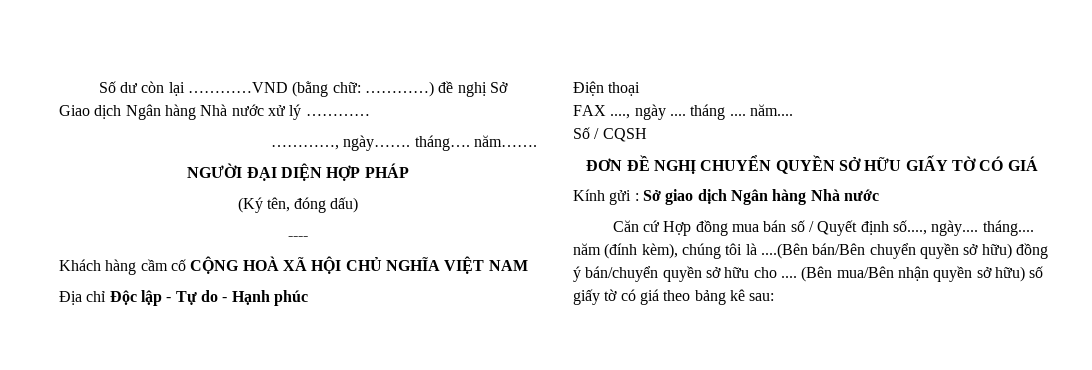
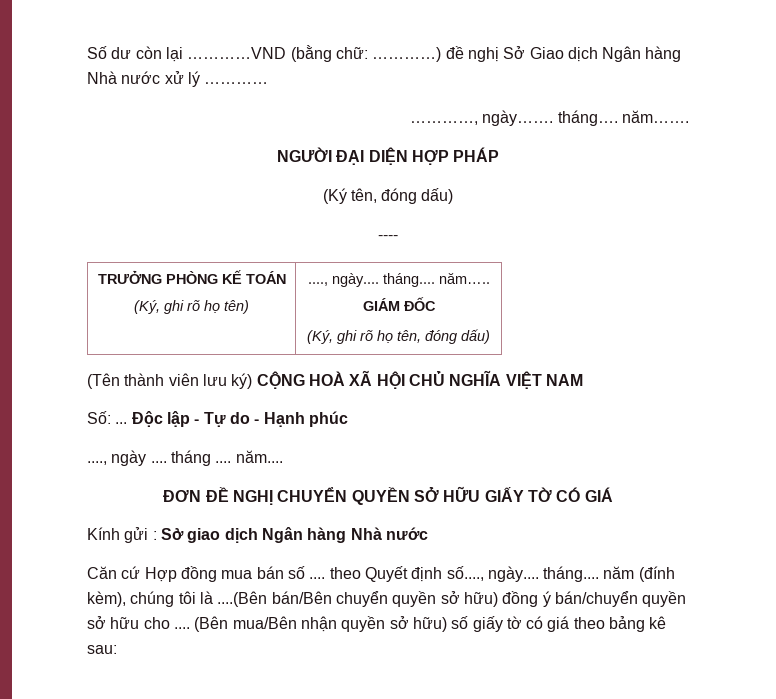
- Khách hàng cầm cố CỘNG HOÀ XÃ HỘI CHỦ NGHĨA VIỆT NAM
+ TRƯỞNG PHÒNG KẾ TOÁN
+ (Ký, ghi rõ họ tên) | ...., ngày.... tháng.... năm…..
+ GIÁM ĐỐC
+ (Ký, ghi rõ họ tên, đóng dấu)
+ (Tên thành viên lưu ký) CỘNG HOÀ XÃ HỘI CHỦ NGHĨA VIỆT NAM
- Địa chỉ Độc lập - Tự do - Hạnh phúc
+ Số: ... Độc lập - Tự do - Hạnh phúc
- Điện thoại
- FAX ...., ngày .... tháng .... năm....
+ ...., ngày .... tháng .... năm....
- Số / CQSH
- Căn cứ Hợp đồng mua bán số / Quyết định số...., ngày.... tháng.... năm (đính kèm), chúng tôi là ....(Bên bán/Bên chuyển quyền sở hữu) đồng ý bán/chuyển quyền sở hữu cho ....
+ Căn cứ Hợp đồng mua bán số .... theo Quyết định số...., ngày.... tháng.... năm (đính kèm), chúng tôi là ....(Bên bán/Bên chuyển quyền sở hữu) đồng ý bán/chuyển quyền sở hữu cho ....

